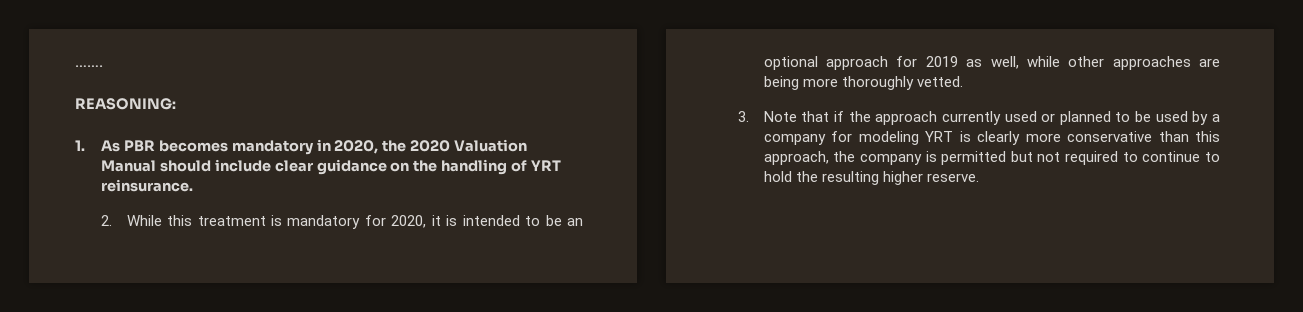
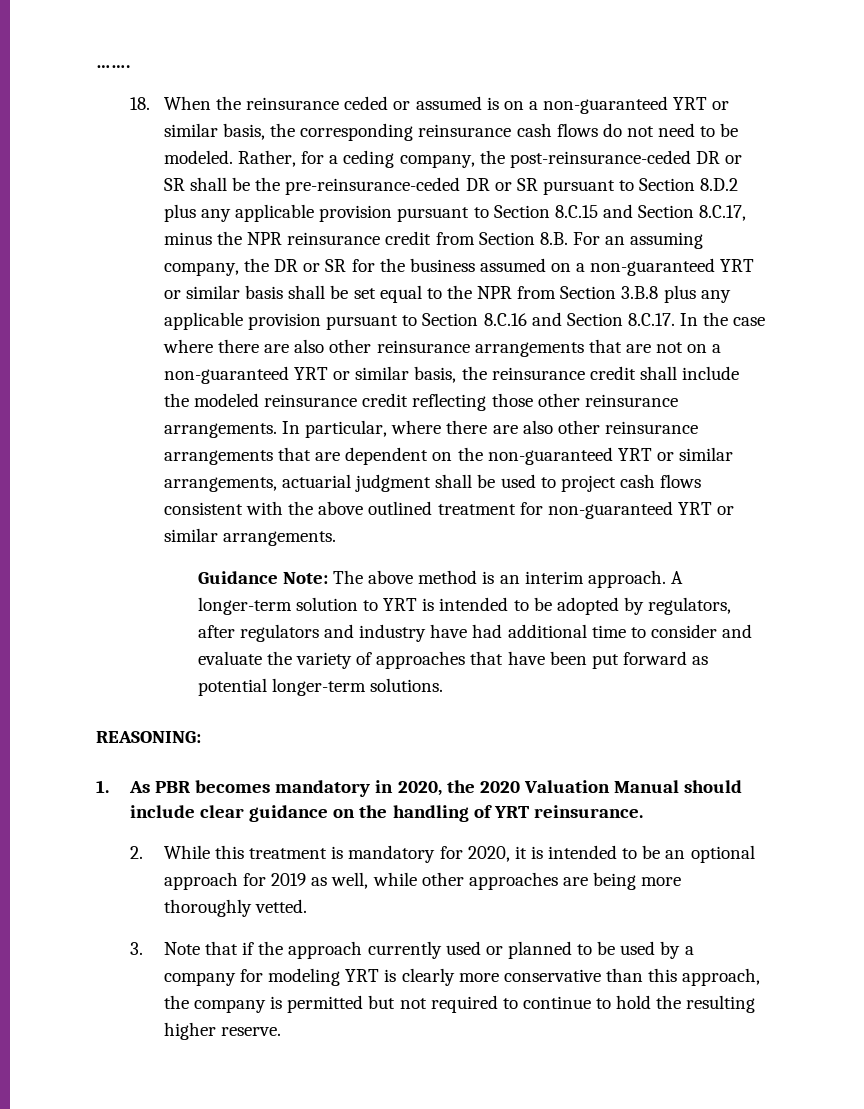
+ 18. When the reinsurance ceded or assumed is on a non-guaranteed YRT or similar basis, the corresponding reinsurance cash flows do not need to be modeled. Rather, for a ceding company, the post-reinsurance-ceded DR or SR shall be the pre-reinsurance-ceded DR or SR pursuant to Section 8.D.2 plus any applicable provision pursuant to Section 8.C.15 and Section 8.C.17, minus the NPR reinsurance credit from Section 8.B. For an assuming company, the DR or SR for the business assumed on a non-guaranteed YRT or similar basis shall be set equal to the NPR from Section 3.B.8 plus any applicable provision pursuant to Section 8.C.16 and Section 8.C.17. In the case where there are also other reinsurance arrangements that are not on a non-guaranteed YRT or similar basis, the reinsurance credit shall include the modeled reinsurance credit reflecting those other reinsurance arrangements. In particular, where there are also other reinsurance arrangements that are dependent on the non-guaranteed YRT or similar arrangements, actuarial judgment shall be used to project cash flows consistent with the above outlined treatment for non-guaranteed YRT or similar arrangements.
+ Guidance Note: The above method is an interim approach. A longer-term solution to YRT is intended to be adopted by regulators, after regulators and industry have had additional time to consider and evaluate the variety of approaches that have been put forward as potential longer-term solutions.

